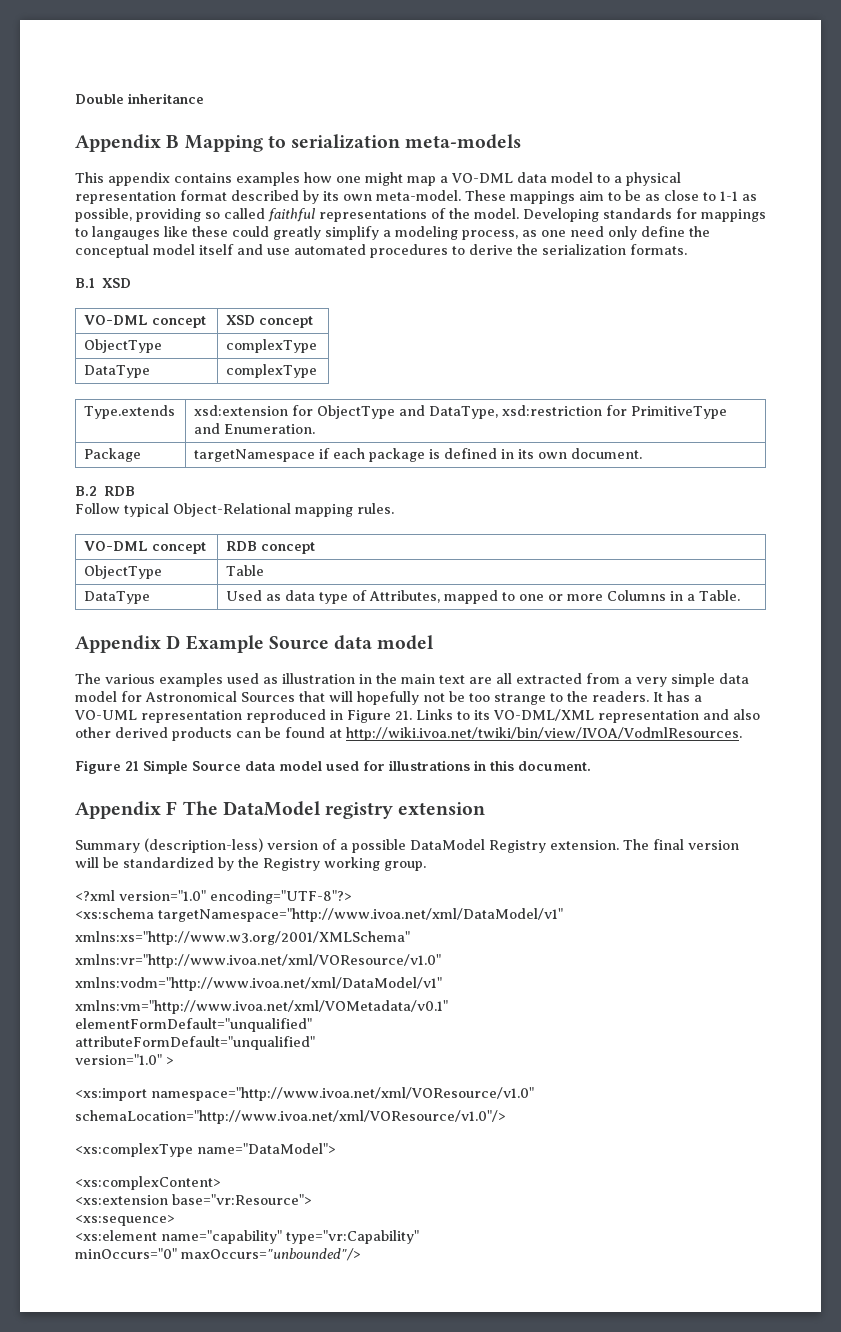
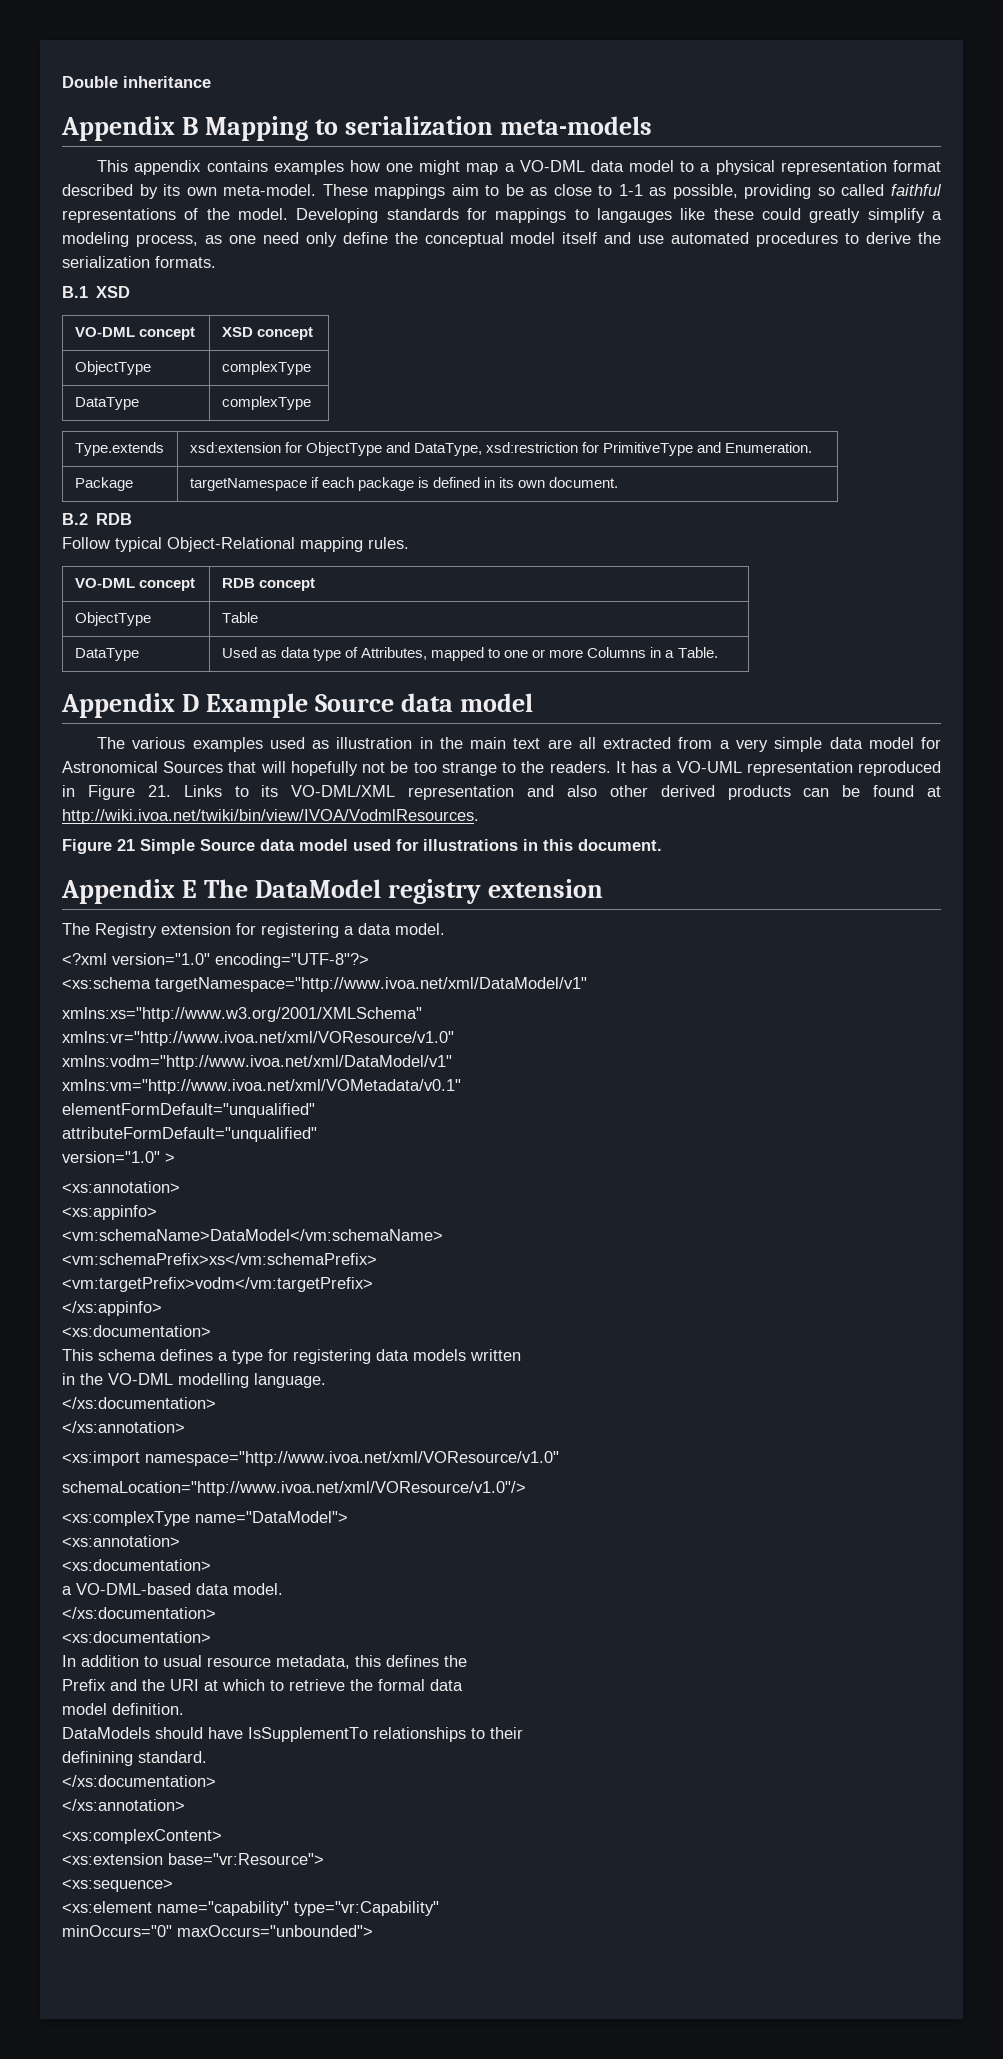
- Appendix F The DataModel registry extension
+ Appendix E The DataModel registry extension
- Summary (description-less) version of a possible DataModel Registry extension. The final version will be standardized by the Registry working group.
+ The Registry extension for registering a data model.
  version="1.0" >
+ <xs:annotation>
+ <xs:appinfo>
+ <vm:schemaName>DataModel</vm:schemaName>
+ <vm:schemaPrefix>xs</vm:schemaPrefix>
+ <vm:targetPrefix>vodm</vm:targetPrefix>
+ </xs:appinfo>
+ <xs:documentation>
+ This schema defines a type for registering data models written
+ in the VO-DML modelling language.
+ </xs:documentation>
+ </xs:annotation>
  <xs:complexType name="DataModel">
+ <xs:annotation>
+ <xs:documentation>
+ a VO-DML-based data model.
+ </xs:documentation>
+ <xs:documentation>
+ In addition to usual resource metadata, this defines the
+ Prefix and the URI at which to retrieve the formal data
+ model definition.
+ DataModels should have IsSupplementTo relationships to their
+ definining standard.
+ </xs:documentation>
+ </xs:annotation>
- minOccurs="0" maxOccurs="unbounded"/>
+ minOccurs="0" maxOccurs="unbounded">

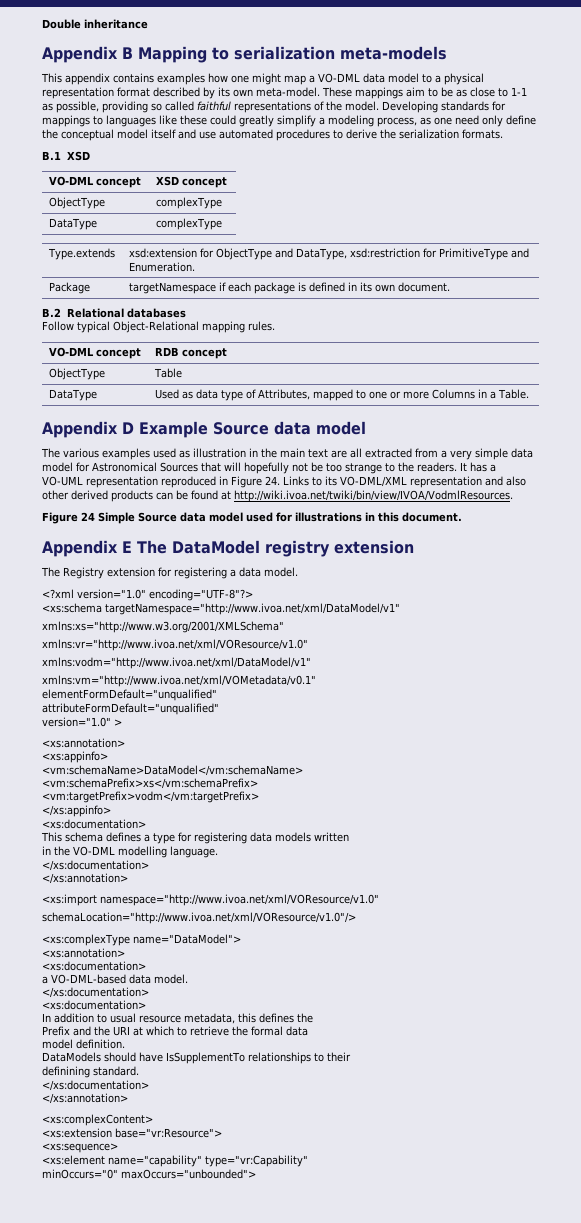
- Developing standards for mappings to langauges like these could greatly simplify a modeling process, as one need only define the conceptual model itself and use automated procedures to derive the serialization formats.
+ Developing standards for mappings to languages like these could greatly simplify a modeling process, as one need only define the conceptual model itself and use automated procedures to derive the serialization formats.
- B.2 RDB
+ B.2 Relational databases
- It has a VO-UML representation reproduced in Figure 21. Links to its VO-DML/XML representation and also other derived products can be found at http://wiki.ivoa.net/twiki/bin/view/IVOA/VodmlResources.
+ It has a VO-UML representation reproduced in Figure 24. Links to its VO-DML/XML representation and also other derived products can be found at http://wiki.ivoa.net/twiki/bin/view/IVOA/VodmlResources.
- Figure 21 Simple Source data model used for illustrations in this document.
+ Figure 24 Simple Source data model used for illustrations in this document.

